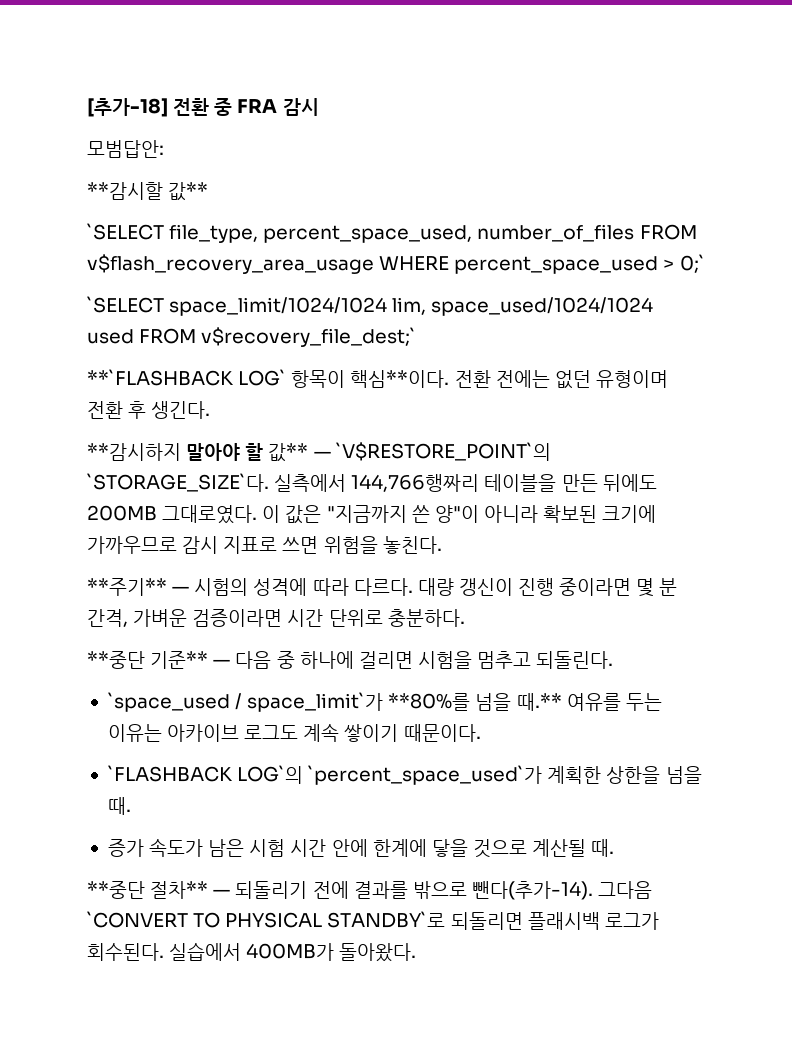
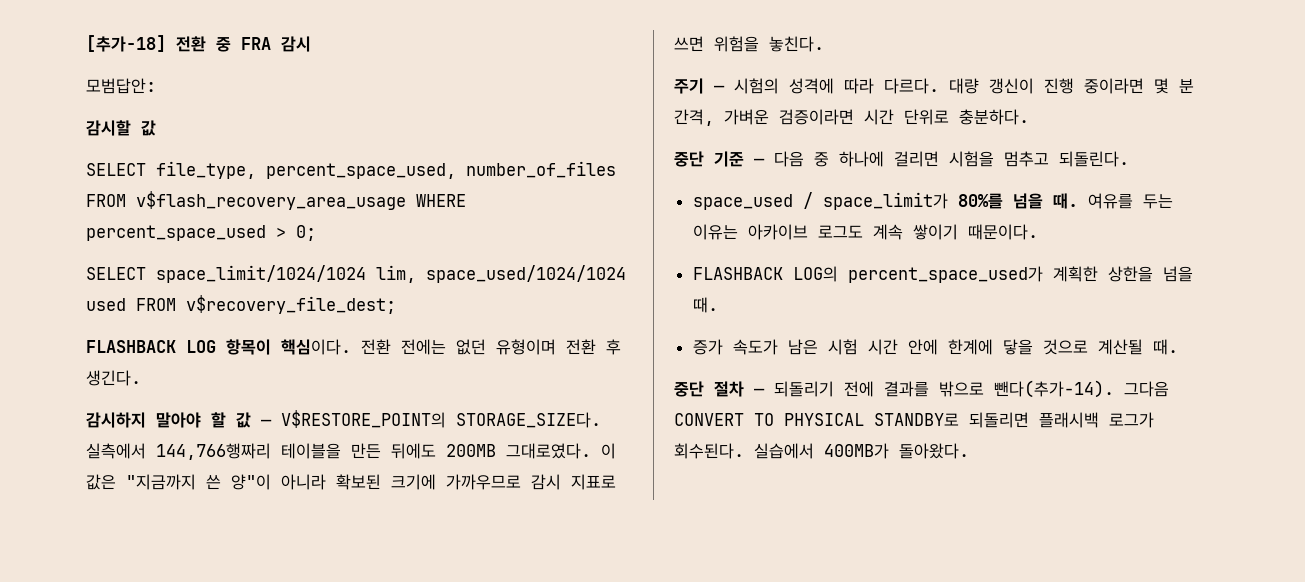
- **감시할 값**
- `SELECT file_type, percent_space_used, number_of_files FROM v$flash_recovery_area_usage WHERE percent_space_used > 0;`
- `SELECT space_limit/1024/1024 lim, space_used/1024/1024 used FROM v$recovery_file_dest;`
- **`FLASHBACK LOG` 항목이 핵심**이다.
+ 감시할 값
+ SELECT file_type, percent_space_used, number_of_files FROM v$flash_recovery_area_usage WHERE percent_space_used > 0;
+ SELECT space_limit/1024/1024 lim, space_used/1024/1024 used FROM v$recovery_file_dest;
+ FLASHBACK LOG 항목이 핵심이다.
- **감시하지 말아야 할 값** — `V$RESTORE_POINT`의 `STORAGE_SIZE`다.
+ 감시하지 말아야 할 값 — V$RESTORE_POINT의 STORAGE_SIZE다.
- **주기** — 시험의 성격에 따라 다르다.
+ 주기 — 시험의 성격에 따라 다르다.
- **중단 기준** — 다음 중 하나에 걸리면 시험을 멈추고 되돌린다.
+ 중단 기준 — 다음 중 하나에 걸리면 시험을 멈추고 되돌린다.
- `space_used / space_limit`가 **80%를 넘을 때.** 여유를 두는 이유는 아카이브 로그도 계속 쌓이기 때문이다.
+ space_used / space_limit가 80%를 넘을 때. 여유를 두는 이유는 아카이브 로그도 계속 쌓이기 때문이다.
- `FLASHBACK LOG`의 `percent_space_used`가 계획한 상한을 넘을 때.
+ FLASHBACK LOG의 percent_space_used가 계획한 상한을 넘을 때.
- **중단 절차** — 되돌리기 전에 결과를 밖으로 뺀다(추가-14).
+ 중단 절차 — 되돌리기 전에 결과를 밖으로 뺀다(추가-14).
- 그다음 `CONVERT TO PHYSICAL STANDBY`로 되돌리면 플래시백 로그가 회수된다.
+ 그다음 CONVERT TO PHYSICAL STANDBY로 되돌리면 플래시백 로그가 회수된다.

